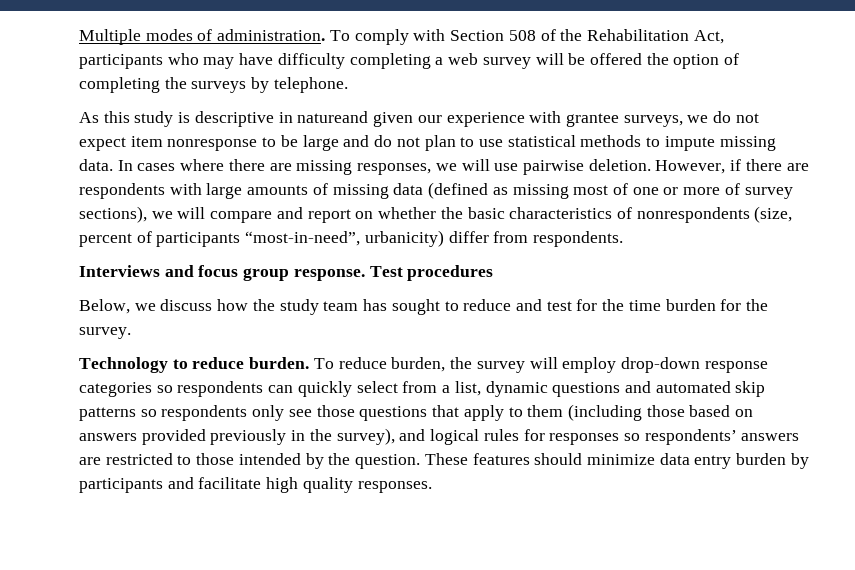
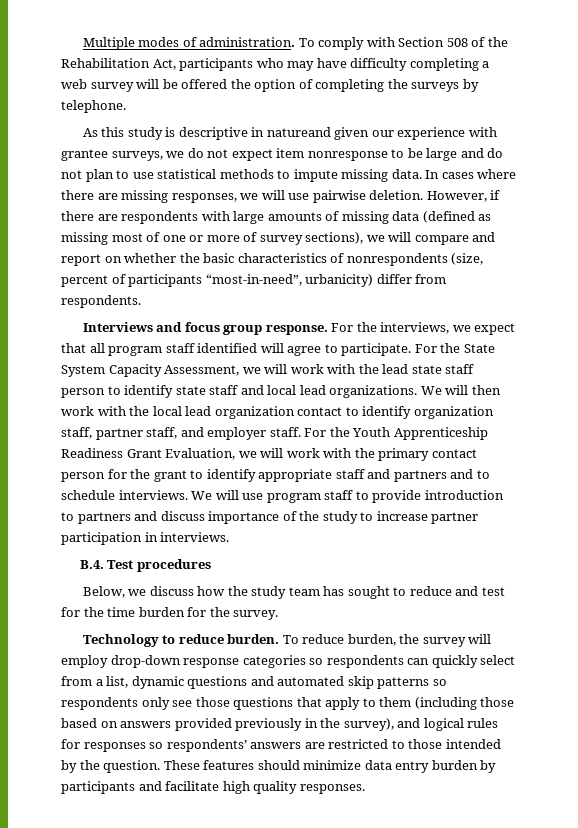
- Test procedures
+ For the interviews, we expect that all program staff identified will agree to participate. For the State System Capacity Assessment, we will work with the lead state staff person to identify state staff and local lead organizations. We will then work with the local lead organization contact to identify organization staff, partner staff, and employer staff. For the Youth Apprenticeship Readiness Grant Evaluation, we will work with the primary contact person for the grant to identify appropriate staff and partners and to schedule interviews. We will use program staff to provide introduction to partners and discuss importance of the study to increase partner participation in interviews.
+ B.4. Test procedures

